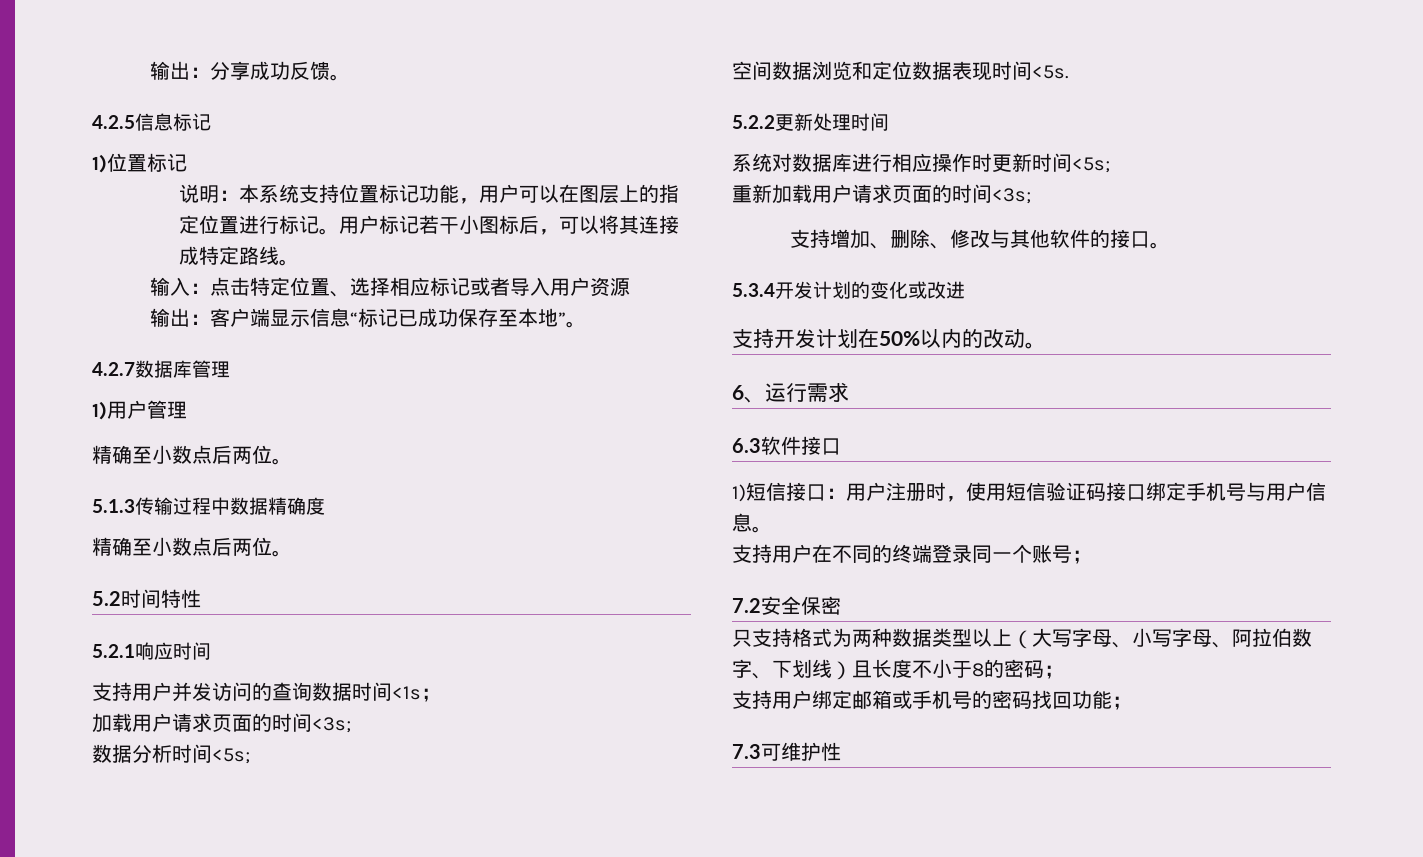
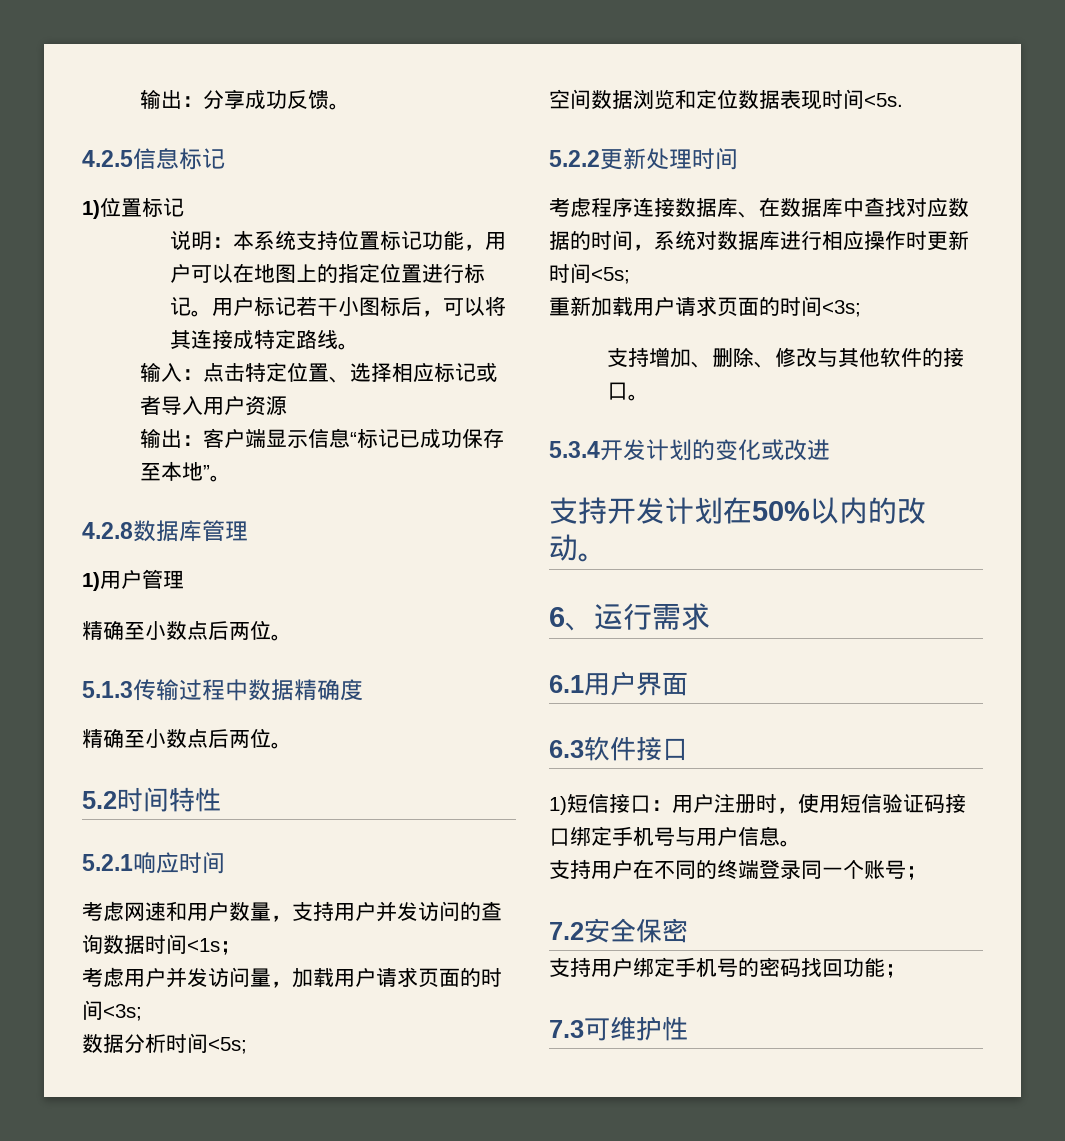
- 说明：本系统支持位置标记功能，用户可以在图层上的指定位置进行标记。
+ 说明：本系统支持位置标记功能，用户可以在地图上的指定位置进行标记。
- 4.2.7数据库管理
+ 4.2.8数据库管理
- 支持用户并发访问的查询数据时间<1s；
- 加载用户请求页面的时间<3s;
+ 考虑网速和用户数量，支持用户并发访问的查询数据时间<1s；
+ 考虑用户并发访问量，加载用户请求页面的时间<3s;
- 系统对数据库进行相应操作时更新时间<5s;
+ 考虑程序连接数据库、在数据库中查找对应数据的时间，系统对数据库进行相应操作时更新时间<5s;
+ 6.1用户界面
- 只支持格式为两种数据类型以上（大写字母、小写字母、阿拉伯数字、下划线）且长度不小于8的密码；
- 支持用户绑定邮箱或手机号的密码找回功能；
+ 支持用户绑定手机号的密码找回功能；

